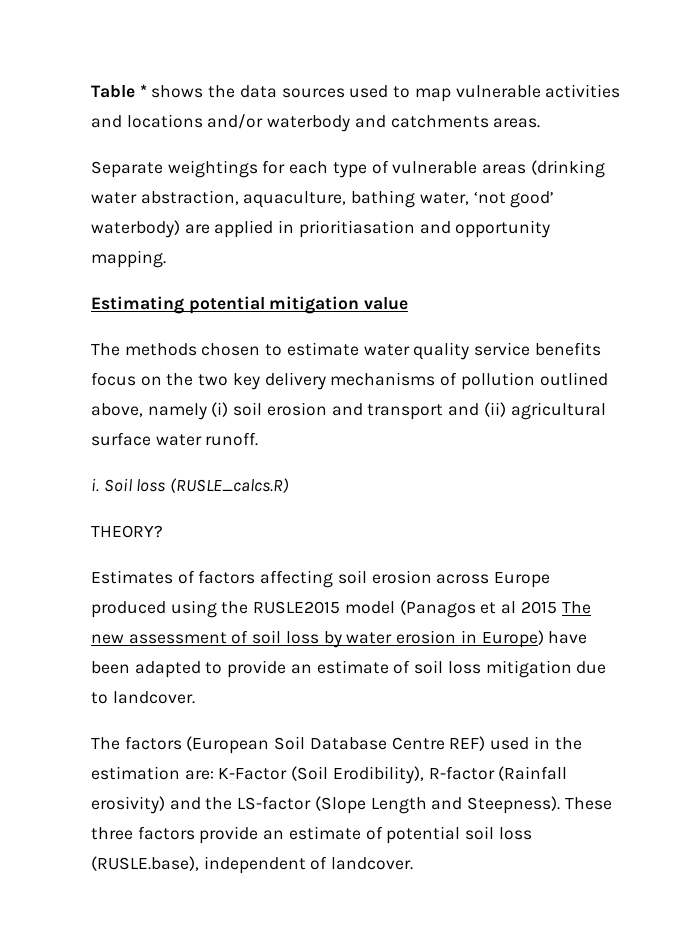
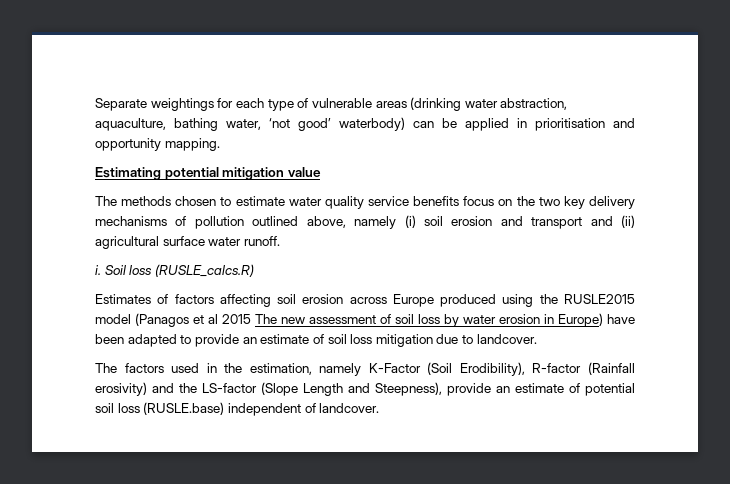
- Table * shows the data sources used to map vulnerable activities and locations and/or waterbody and catchments areas.
- Separate weightings for each type of vulnerable areas (drinking water abstraction, aquaculture, bathing water, ‘not good’ waterbody) are applied in prioritiasation and opportunity mapping.
+ Separate weightings for each type of vulnerable areas (drinking water abstraction, aquaculture, bathing water, ‘not good’ waterbody) can be applied in prioritisation and opportunity mapping.
- THEORY?
- The factors (European Soil Database Centre REF) used in the estimation are: K-Factor (Soil Erodibility), R-factor (Rainfall erosivity) and the LS-factor (Slope Length and Steepness). These three factors provide an estimate of potential soil loss (RUSLE.base), independent of landcover.
+ The factors used in the estimation, namely K-Factor (Soil Erodibility), R-factor (Rainfall erosivity) and the LS-factor (Slope Length and Steepness), provide an estimate of potential soil loss (RUSLE.base) independent of landcover.

